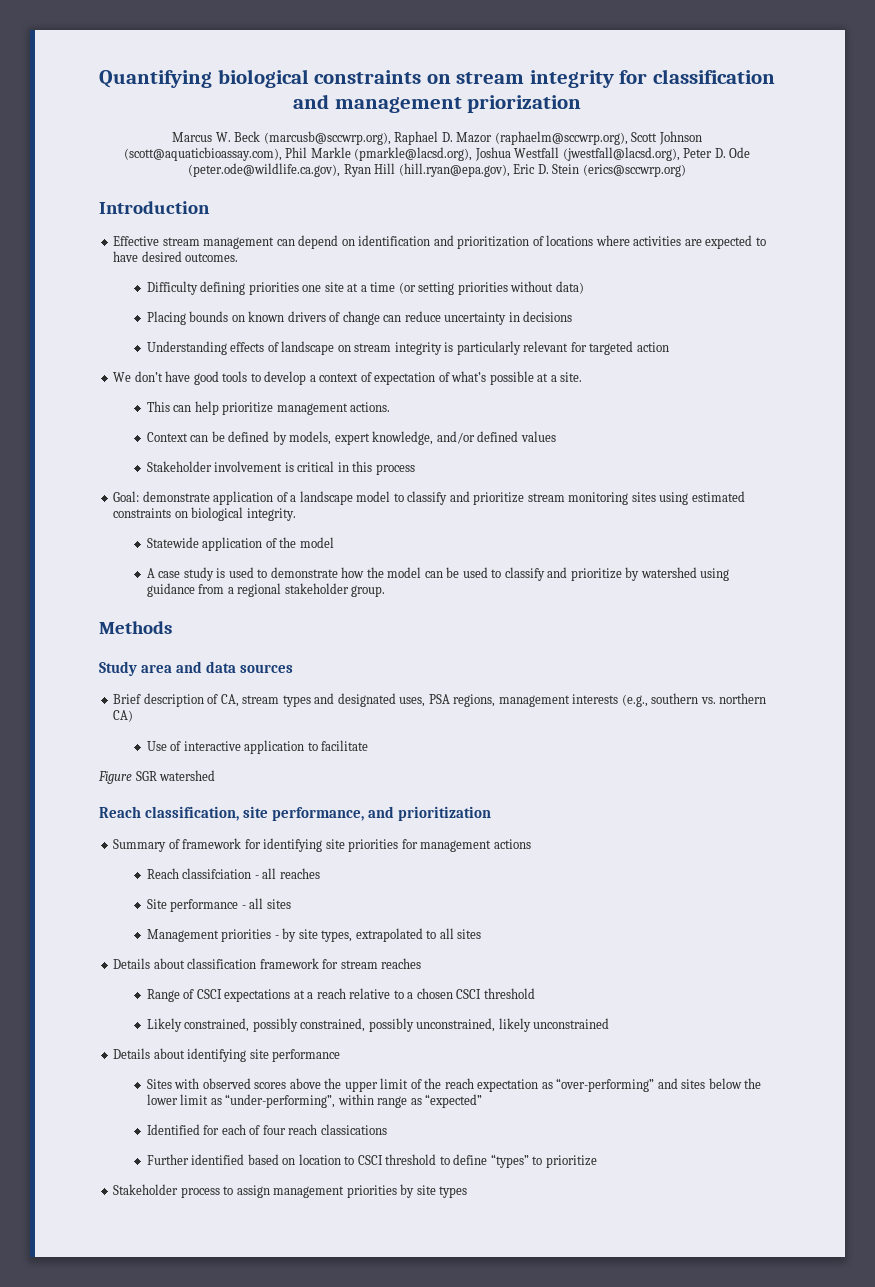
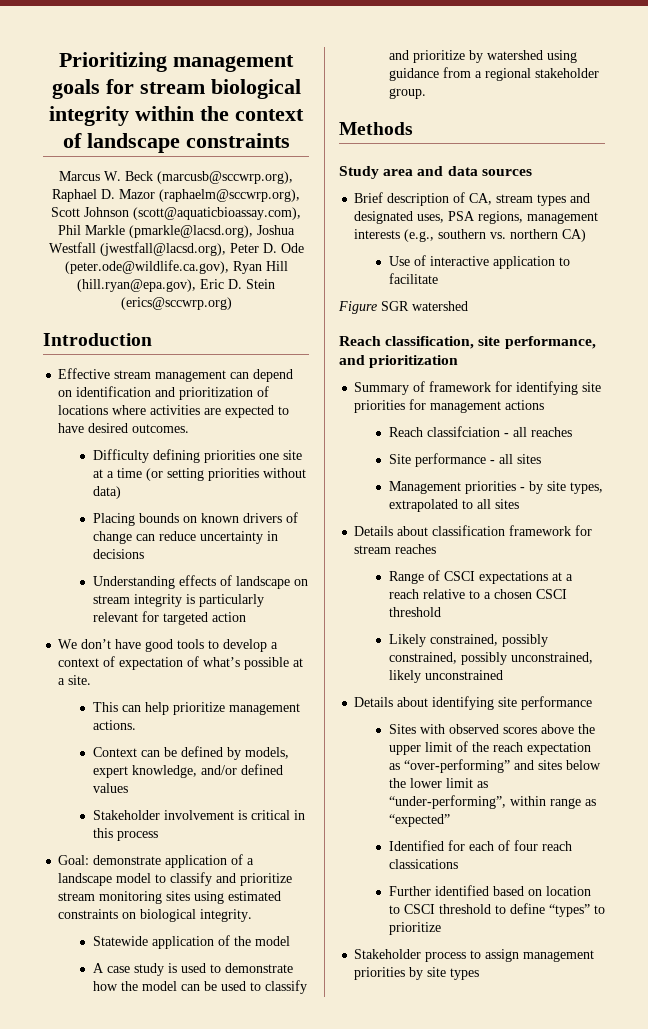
- Quantifying biological constraints on stream integrity for classification and management priorization
+ Prioritizing management goals for stream biological integrity within the context of landscape constraints

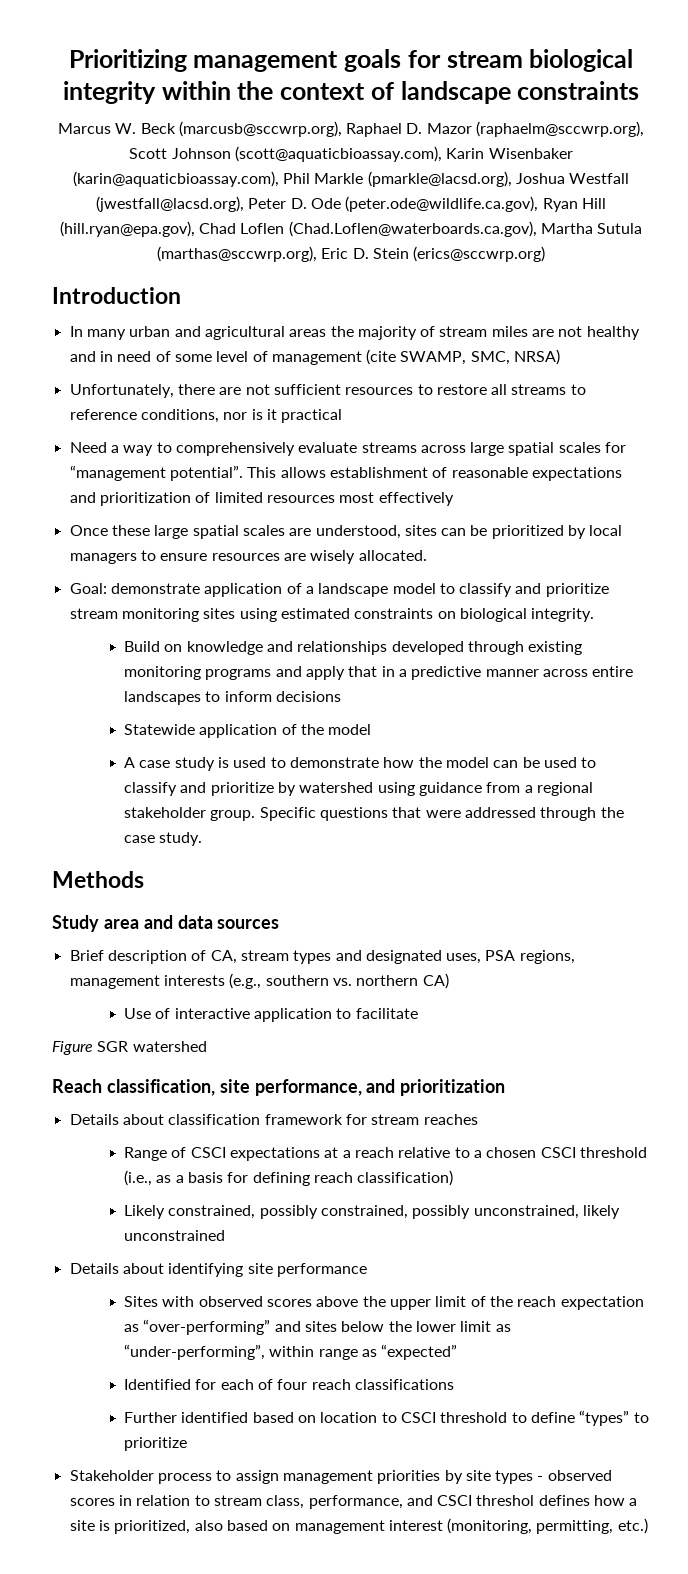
- Marcus W. Beck (marcusb@sccwrp.org), Raphael D. Mazor (raphaelm@sccwrp.org), Scott Johnson (scott@aquaticbioassay.com), Phil Markle (pmarkle@lacsd.org), Joshua Westfall (jwestfall@lacsd.org), Peter D. Ode (peter.ode@wildlife.ca.gov), Ryan Hill (hill.ryan@epa.gov), Eric D. Stein (erics@sccwrp.org)
+ Marcus W. Beck (marcusb@sccwrp.org), Raphael D. Mazor (raphaelm@sccwrp.org), Scott Johnson (scott@aquaticbioassay.com), Karin Wisenbaker (karin@aquaticbioassay.com), Phil Markle (pmarkle@lacsd.org), Joshua Westfall (jwestfall@lacsd.org), Peter D. Ode (peter.ode@wildlife.ca.gov), Ryan Hill (hill.ryan@epa.gov), Chad Loflen (Chad.Loflen@waterboards.ca.gov), Martha Sutula (marthas@sccwrp.org), Eric D. Stein (erics@sccwrp.org)
- Effective stream management can depend on identification and prioritization of locations where activities are expected to have desired outcomes.
- Difficulty defining priorities one site at a time (or setting priorities without data)
- Placing bounds on known drivers of change can reduce uncertainty in decisions
- Understanding effects of landscape on stream integrity is particularly relevant for targeted action
- We don’t have good tools to develop a context of expectation of what’s possible at a site.
- This can help prioritize management actions.
- Context can be defined by models, expert knowledge, and/or defined values
- Stakeholder involvement is critical in this process
+ In many urban and agricultural areas the majority of stream miles are not healthy and in need of some level of management (cite SWAMP, SMC, NRSA)
+ Unfortunately, there are not sufficient resources to restore all streams to reference conditions, nor is it practical
+ Need a way to comprehensively evaluate streams across large spatial scales for “management potential”. This allows establishment of reasonable expectations and prioritization of limited resources most effectively
+ Once these large spatial scales are understood, sites can be prioritized by local managers to ensure resources are wisely allocated.
+ Build on knowledge and relationships developed through existing monitoring programs and apply that in a predictive manner across entire landscapes to inform decisions
+ Specific questions that were addressed through the case study.
- Summary of framework for identifying site priorities for management actions
- Reach classifciation - all reaches
- Site performance - all sites
- Management priorities - by site types, extrapolated to all sites
- Range of CSCI expectations at a reach relative to a chosen CSCI threshold
+ Range of CSCI expectations at a reach relative to a chosen CSCI threshold (i.e., as a basis for defining reach classification)
- Identified for each of four reach classications
+ Identified for each of four reach classifications
- Stakeholder process to assign management priorities by site types
+ Stakeholder process to assign management priorities by site types - observed scores in relation to stream class, performance, and CSCI threshol defines how a site is prioritized, also based on management interest (monitoring, permitting, etc.)

